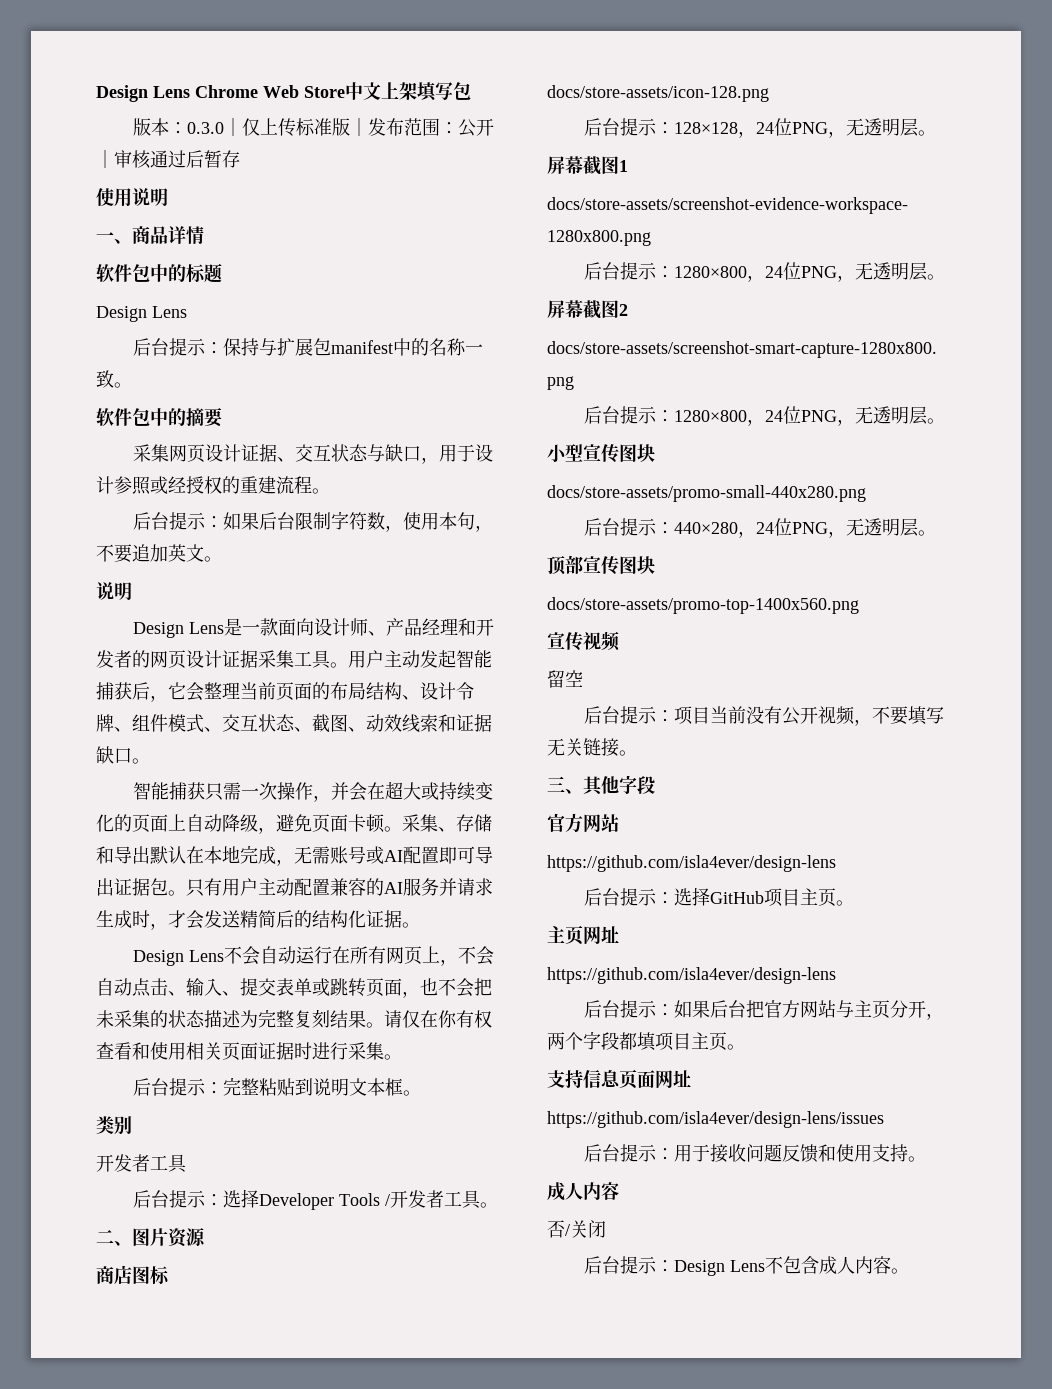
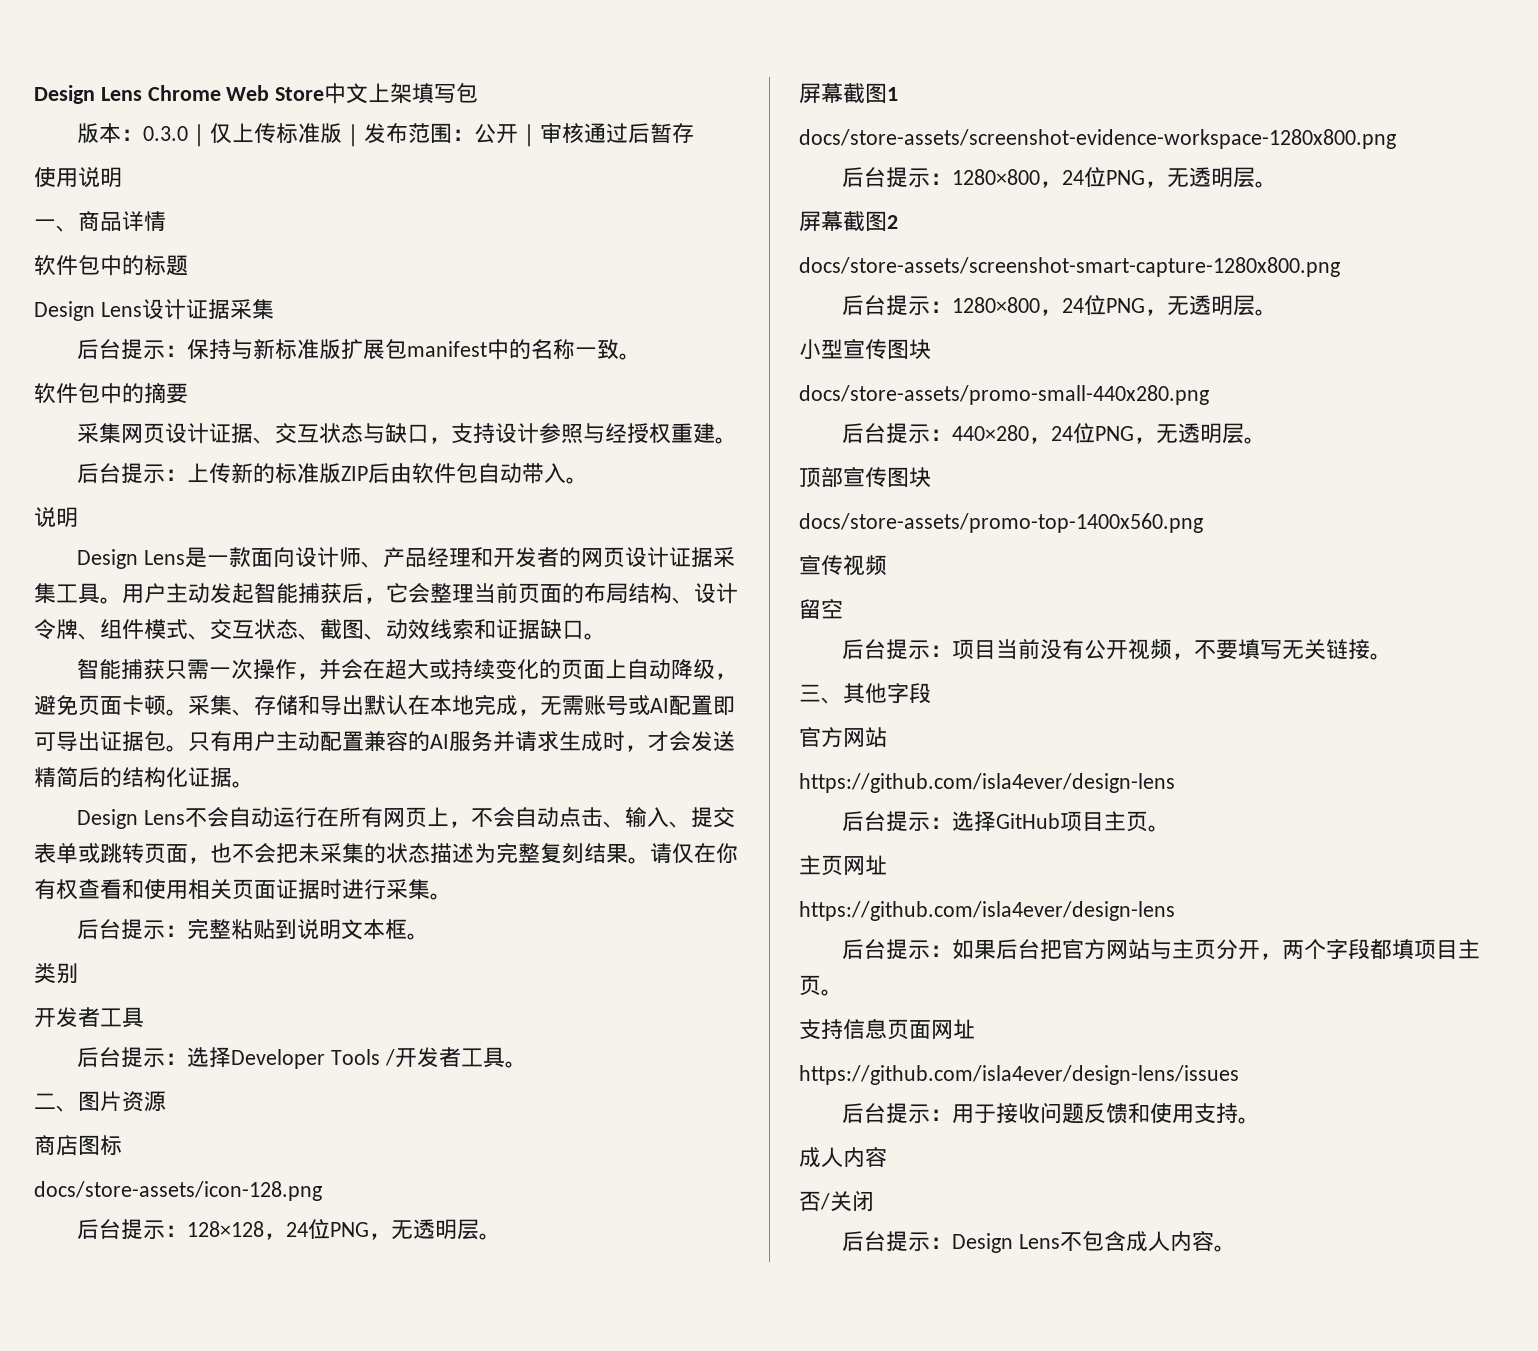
  软件包中的标题
- Design Lens
+ Design Lens设计证据采集
- 后台提示：保持与扩展包manifest中的名称一致。
+ 后台提示：保持与新标准版扩展包manifest中的名称一致。
- 采集网页设计证据、交互状态与缺口，用于设计参照或经授权的重建流程。
- 后台提示：如果后台限制字符数，使用本句，不要追加英文。
+ 采集网页设计证据、交互状态与缺口，支持设计参照与经授权重建。
+ 后台提示：上传新的标准版ZIP后由软件包自动带入。

